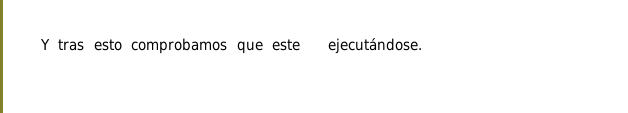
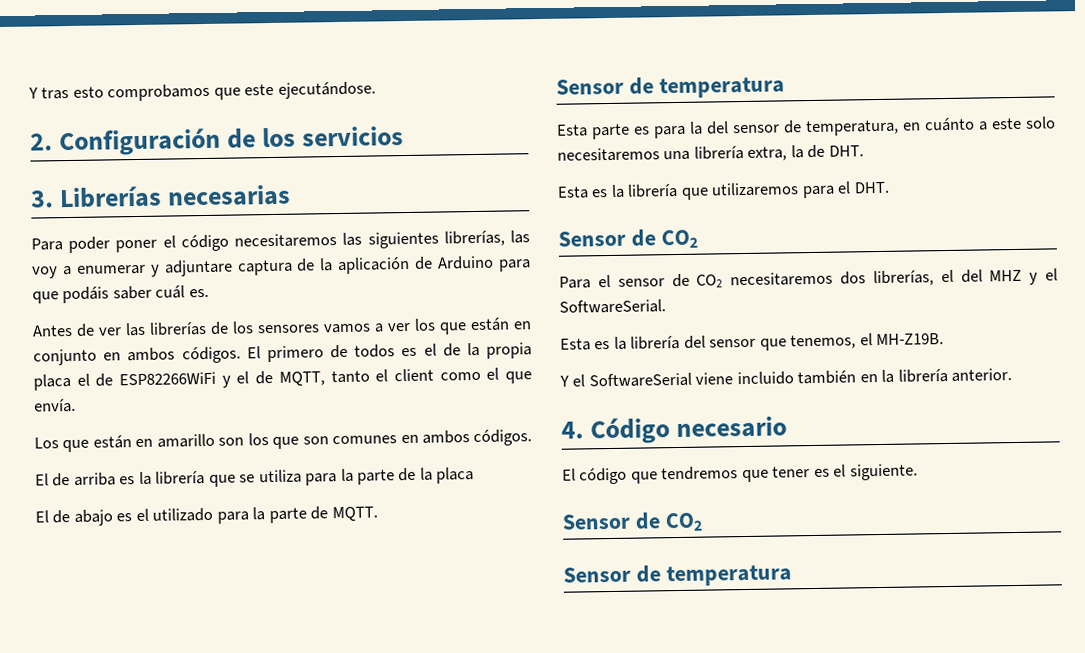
+ 2. Configuración de los servicios
+ 3. Librerías necesarias
+ Para poder poner el código necesitaremos las siguientes librerías, las voy a enumerar y adjuntare captura de la aplicación de Arduino para que podáis saber cuál es.
+ Antes de ver las librerías de los sensores vamos a ver los que están en conjunto en ambos códigos. El primero de todos es el de la propia placa el de ESP82266WiFi y el de MQTT, tanto el client como el que envía.
+ Los que están en amarillo son los que son comunes en ambos códigos.
+ El de arriba es la librería que se utiliza para la parte de la placa
+ El de abajo es el utilizado para la parte de MQTT.
+ Sensor de temperatura
+ Esta parte es para la del sensor de temperatura, en cuánto a este solo necesitaremos una librería extra, la de DHT.
+ Esta es la librería que utilizaremos para el DHT.
+ Sensor de CO2
+ Para el sensor de CO2 necesitaremos dos librerías, el del MHZ y el SoftwareSerial.
+ Esta es la librería del sensor que tenemos, el MH-Z19B.
+ Y el SoftwareSerial viene incluido también en la librería anterior.
+ 4. Código necesario
+ El código que tendremos que tener es el siguiente.
+ Sensor de CO2
+ Sensor de temperatura

